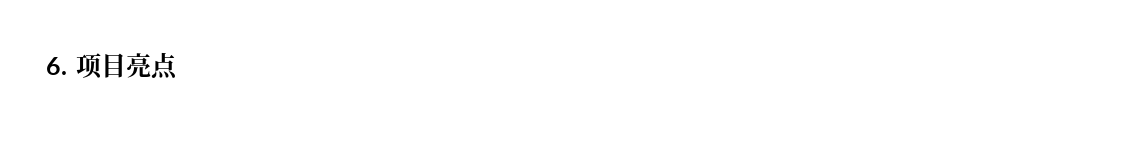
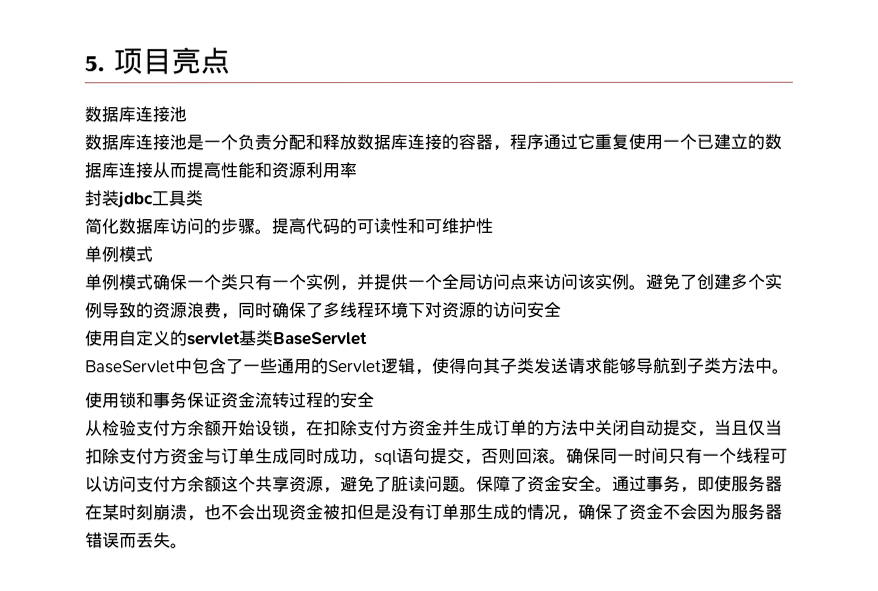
- 6.项目亮点
+ 5.项目亮点
+ 数据库连接池
+ 数据库连接池是一个负责分配和释放数据库连接的容器，程序通过它重复使用一个已建立的数据库连接从而提高性能和资源利用率
+ 封装jdbc工具类
+ 简化数据库访问的步骤。提高代码的可读性和可维护性
+ 单例模式
+ 单例模式确保一个类只有一个实例，并提供一个全局访问点来访问该实例。避免了创建多个实例导致的资源浪费，同时确保了多线程环境下对资源的访问安全
+ 使用自定义的servlet基类BaseServlet
+ BaseServlet中包含了一些通用的Servlet逻辑，使得向其子类发送请求能够导航到子类方法中。
+ 使用锁和事务保证资金流转过程的安全
+ 从检验支付方余额开始设锁，在扣除支付方资金并生成订单的方法中关闭自动提交，当且仅当扣除支付方资金与订单生成同时成功，sql语句提交，否则回滚。确保同一时间只有一个线程可以访问支付方余额这个共享资源，避免了脏读问题。保障了资金安全。通过事务，即使服务器在某时刻崩溃，也不会出现资金被扣但是没有订单那生成的情况，确保了资金不会因为服务器错误而丢失。

